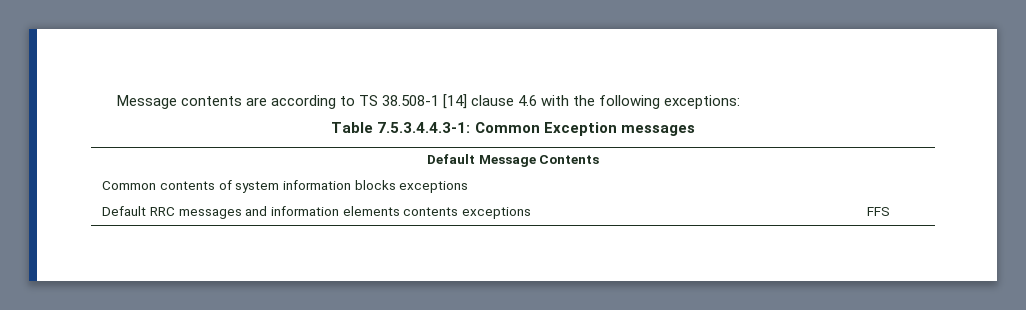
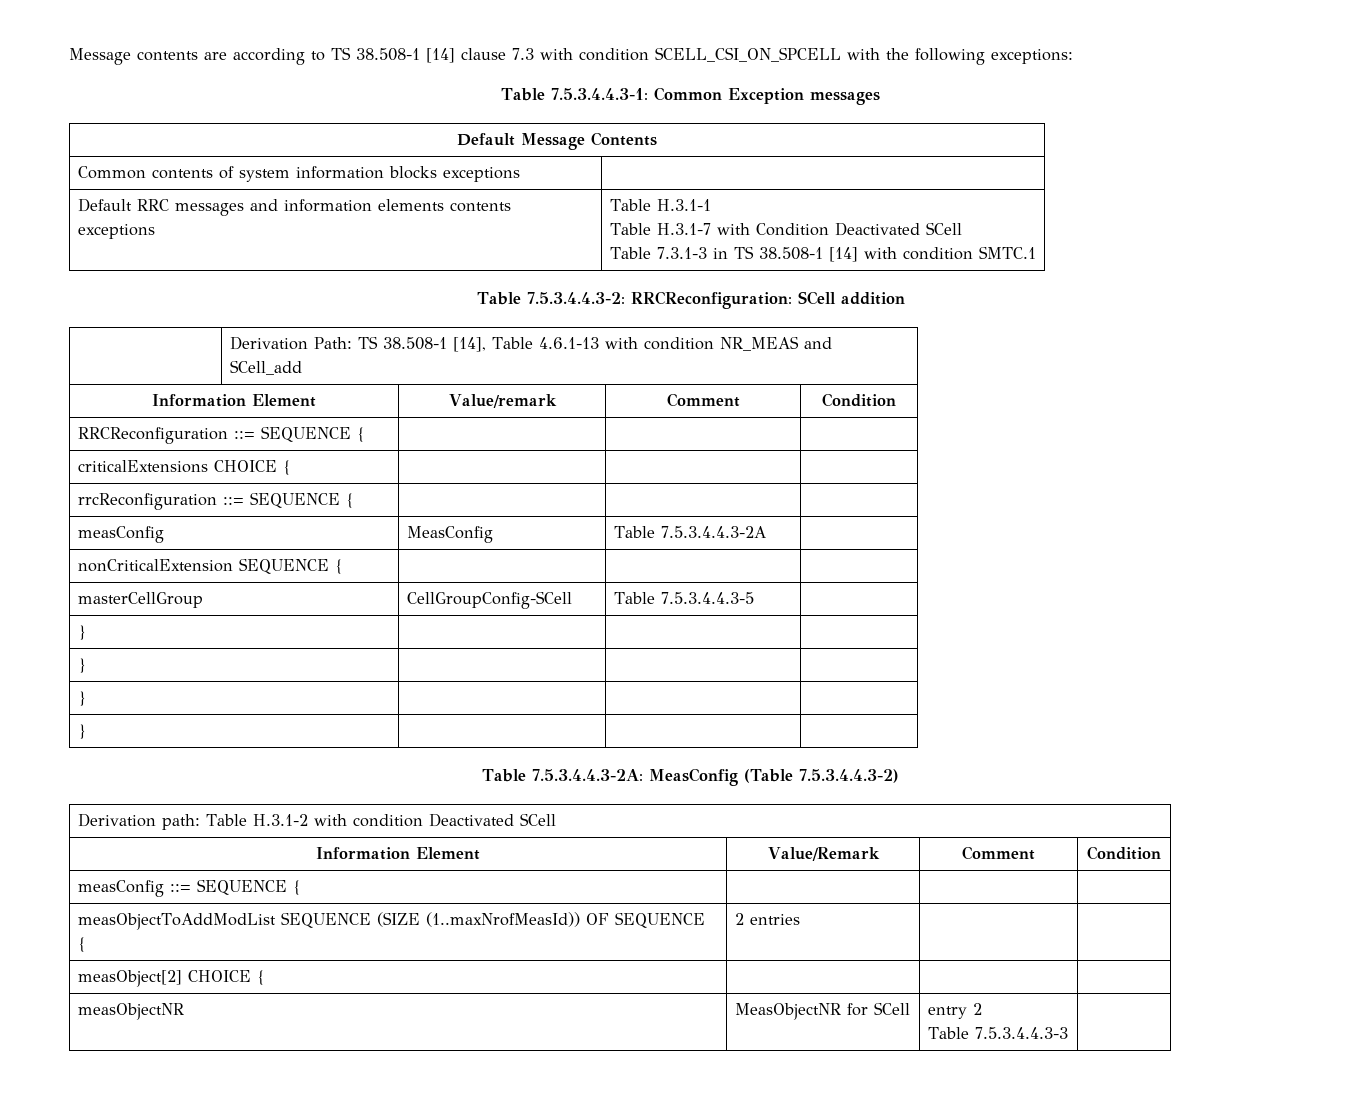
- Message contents are according to TS 38.508-1 [14] clause 4.6 with the following exceptions:
+ Message contents are according to TS 38.508-1 [14] clause 7.3 with condition SCELL_CSI_ON_SPCELL with the following exceptions:
- Default RRC messages and information elements contents exceptions | FFS
+ Default RRC messages and information elements contents exceptions | Table H.3.1-1
+ Table H.3.1-7 with Condition Deactivated SCell
+ Table 7.3.1-3 in TS 38.508-1 [14] with condition SMTC.1
+ Table 7.5.3.4.4.3-2: RRCReconfiguration: SCell addition
+ | Derivation Path: TS 38.508-1 [14], Table 4.6.1-13 with condition NR_MEAS and SCell_add
+ Information Element | Value/remark | Comment | Condition
+ RRCReconfiguration ::= SEQUENCE { | | |
+ criticalExtensions CHOICE { | | |
+ rrcReconfiguration ::= SEQUENCE { | | |
+ measConfig | MeasConfig | Table 7.5.3.4.4.3-2A |
+ nonCriticalExtension SEQUENCE { | | |
+ masterCellGroup | CellGroupConfig-SCell | Table 7.5.3.4.4.3-5 |
+ } | | |
+ } | | |
+ } | | |
+ } | | |
+ Table 7.5.3.4.4.3-2A: MeasConfig (Table 7.5.3.4.4.3-2)
+ Derivation path: Table H.3.1-2 with condition Deactivated SCell
+ Information Element | Value/Remark | Comment | Condition
+ measConfig ::= SEQUENCE { | | |
+ measObjectToAddModList SEQUENCE (SIZE (1..maxNrofMeasId)) OF SEQUENCE { | 2 entries | |
+ measObject[2] CHOICE { | | |
+ measObjectNR | MeasObjectNR for SCell | entry 2
+ Table 7.5.3.4.4.3-3 |

